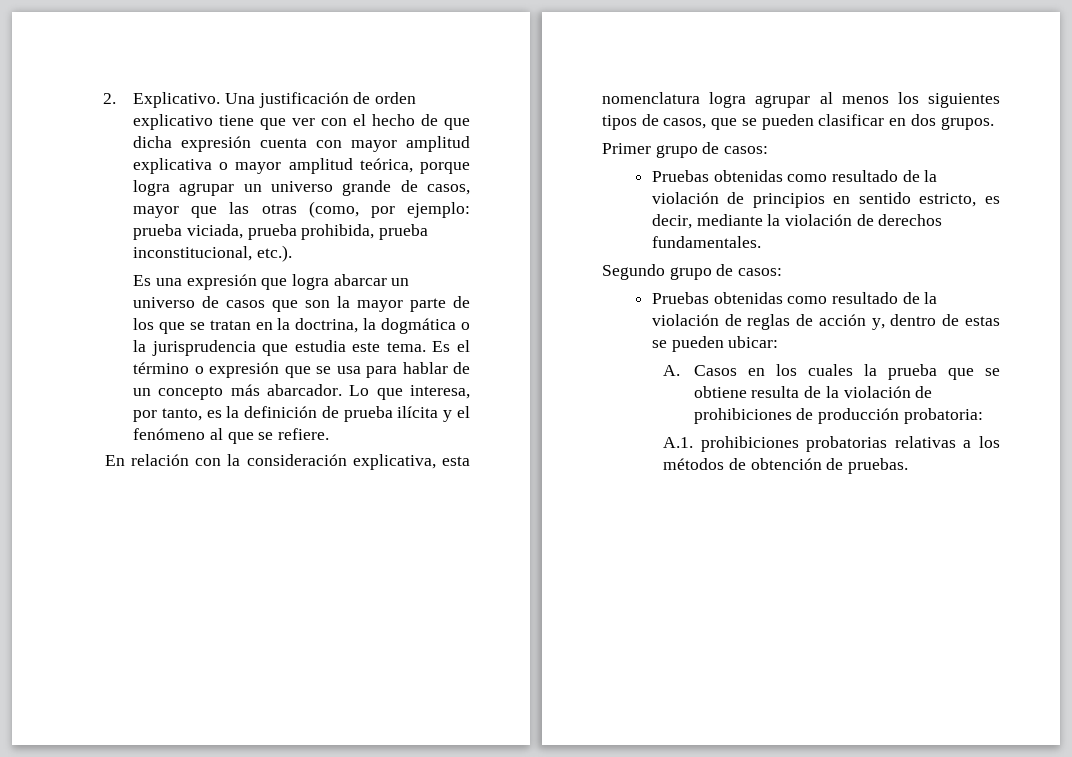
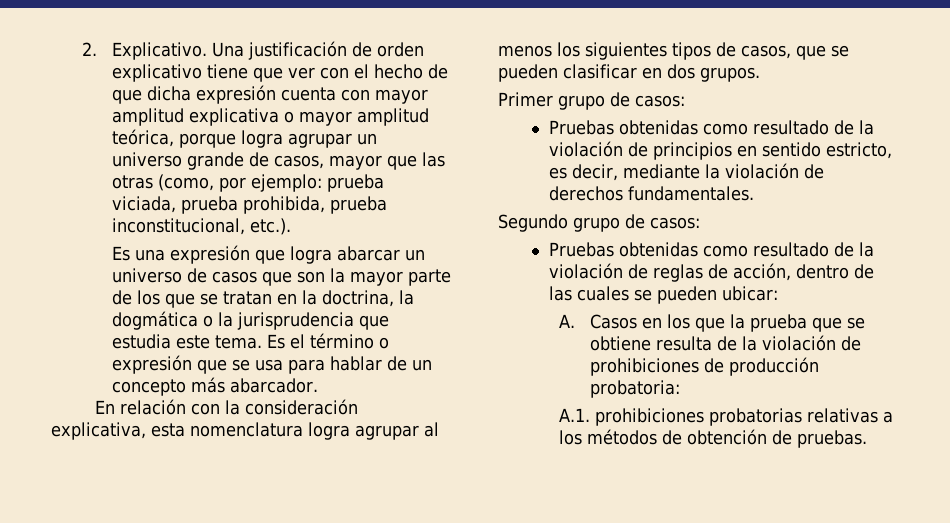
- Lo que interesa, por tanto, es la definición de prueba ilícita y el fenómeno al que se refiere.
- Pruebas obtenidas como resultado de la violación de reglas de acción y, dentro de estas se pueden ubicar:
+ Pruebas obtenidas como resultado de la violación de reglas de acción, dentro de las cuales se pueden ubicar:
- A. Casos en los cuales la prueba que se obtiene resulta de la violación de prohibiciones de producción probatoria:
+ A. Casos en los que la prueba que se obtiene resulta de la violación de prohibiciones de producción probatoria:

